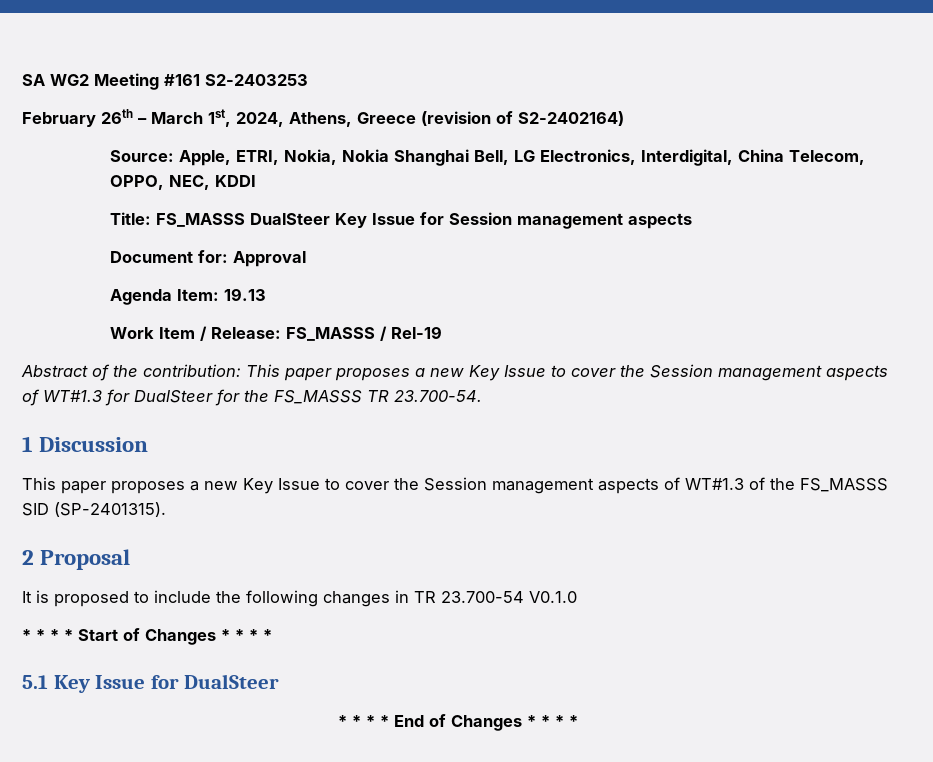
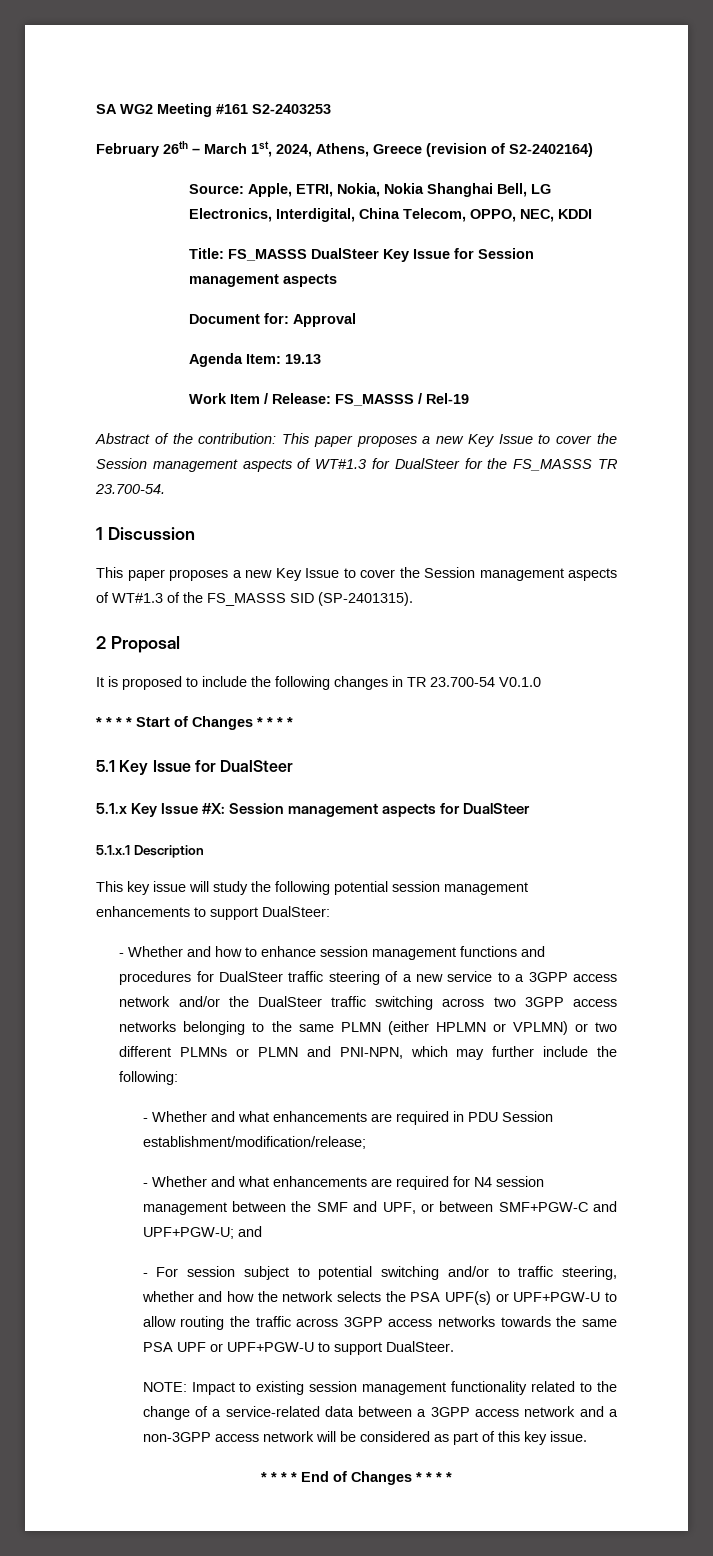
+ 5.1.x Key Issue #X: Session management aspects for DualSteer
+ 5.1.x.1 Description
+ This key issue will study the following potential session management enhancements to support DualSteer:
+ - Whether and how to enhance session management functions and procedures for DualSteer traffic steering of a new service to a 3GPP access network and/or the DualSteer traffic switching across two 3GPP access networks belonging to the same PLMN (either HPLMN or VPLMN) or two different PLMNs or PLMN and PNI-NPN, which may further include the following:
+ - Whether and what enhancements are required in PDU Session establishment/modification/release;
+ - Whether and what enhancements are required for N4 session management between the SMF and UPF, or between SMF+PGW-C and UPF+PGW-U; and
+ - For session subject to potential switching and/or to traffic steering, whether and how the network selects the PSA UPF(s) or UPF+PGW-U to allow routing the traffic across 3GPP access networks towards the same PSA UPF or UPF+PGW-U to support DualSteer.
+ NOTE: Impact to existing session management functionality related to the change of a service-related data between a 3GPP access network and a non-3GPP access network will be considered as part of this key issue.

